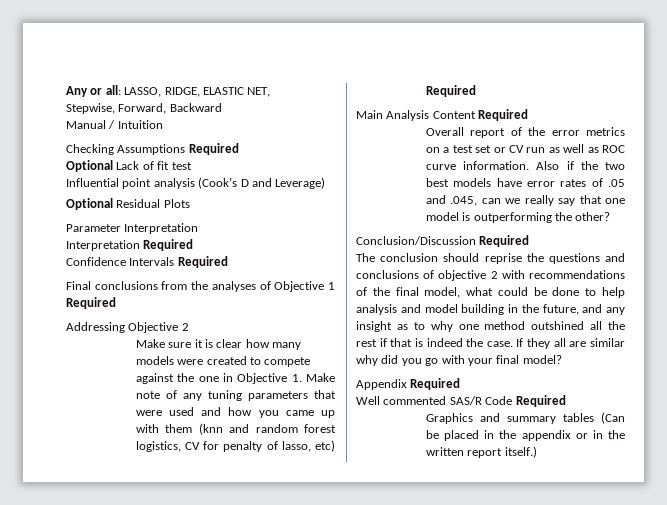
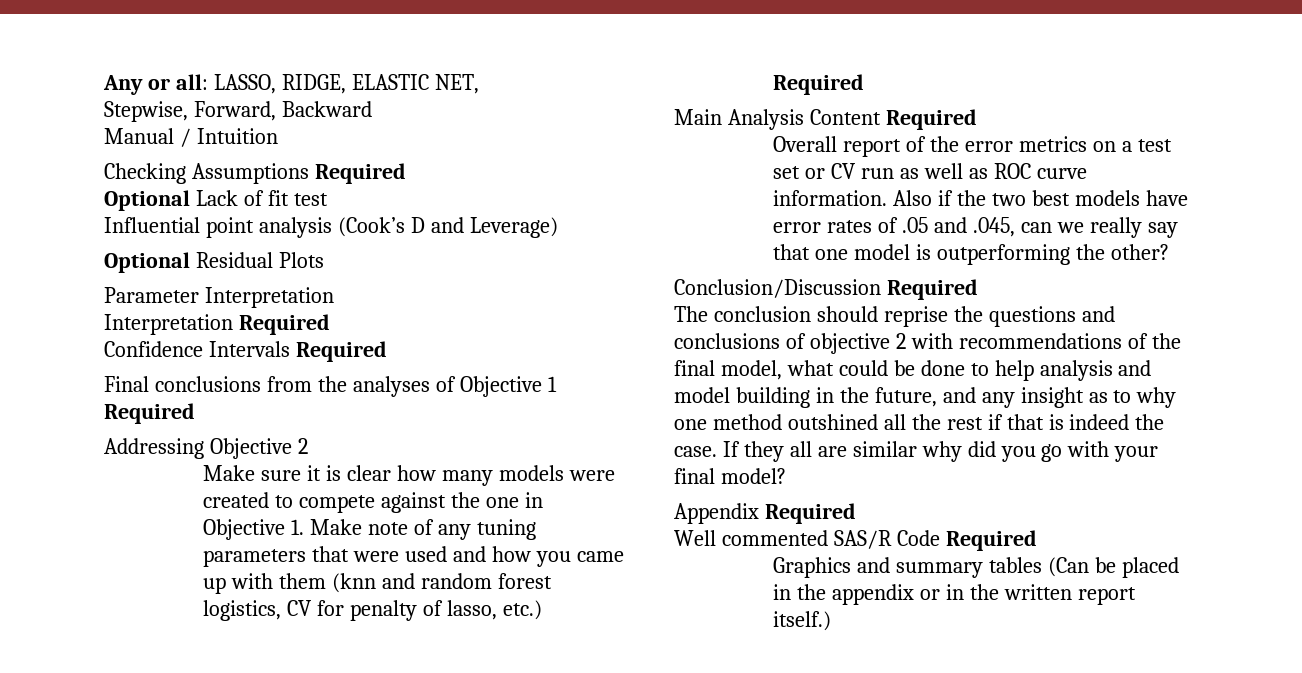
- Make sure it is clear how many models were created to compete against the one in Objective 1. Make note of any tuning parameters that were used and how you came up with them (knn and random forest logistics, CV for penalty of lasso, etc) Required
+ Make sure it is clear how many models were created to compete against the one in Objective 1. Make note of any tuning parameters that were used and how you came up with them (knn and random forest logistics, CV for penalty of lasso, etc.) Required

